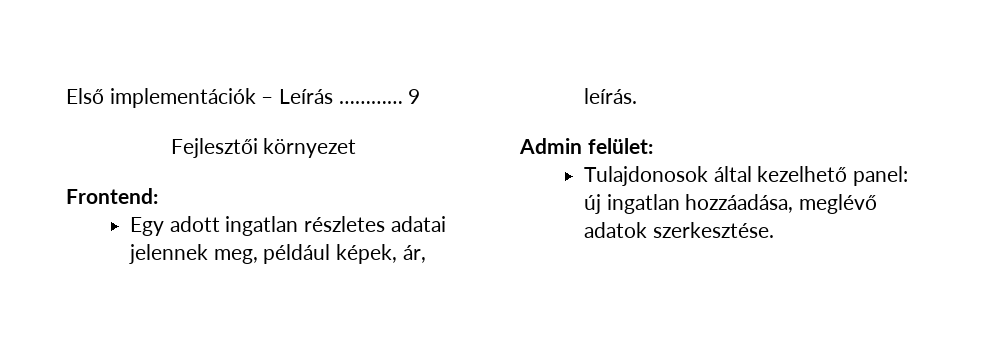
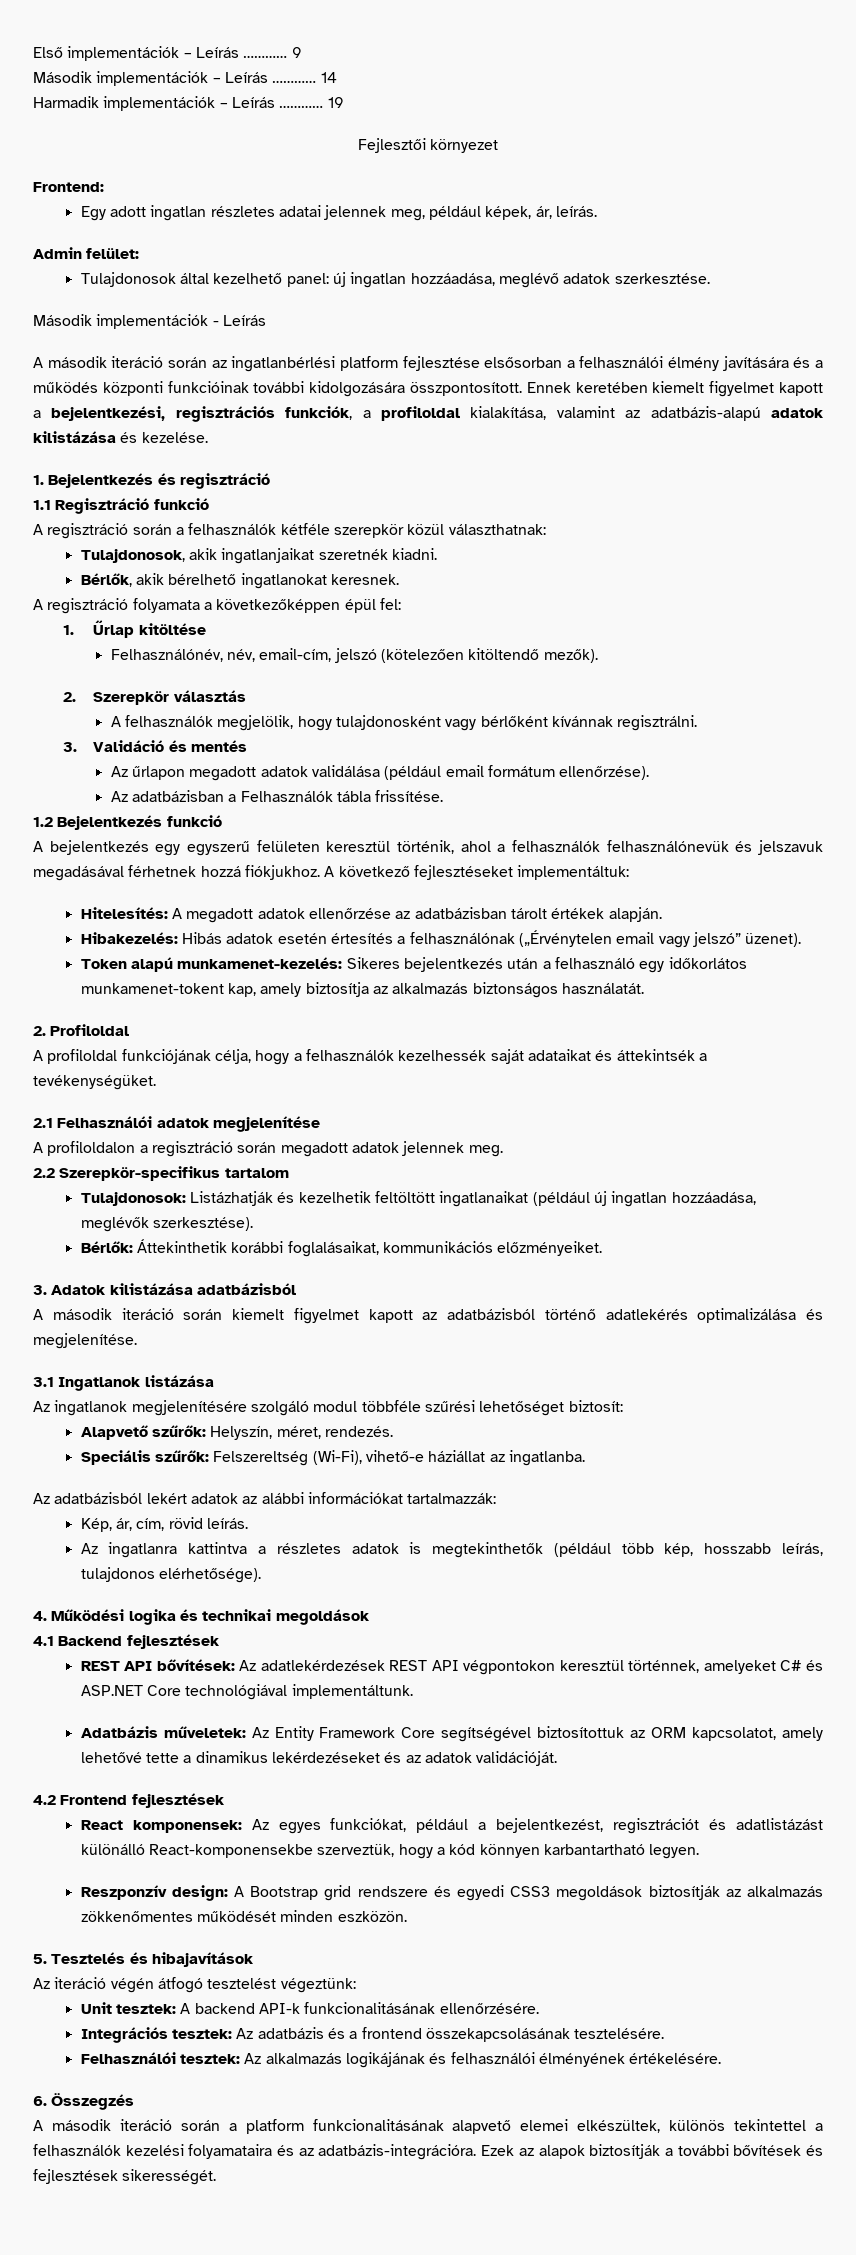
+ Második implementációk – Leírás ………… 14
+ Harmadik implementációk – Leírás ………… 19
  Tulajdonosok által kezelhető panel: új ingatlan hozzáadása, meglévő adatok szerkesztése.
+ Második implementációk - Leírás
+ A második iteráció során az ingatlanbérlési platform fejlesztése elsősorban a felhasználói élmény javítására és a működés központi funkcióinak további kidolgozására összpontosított. Ennek keretében kiemelt figyelmet kapott a bejelentkezési, regisztrációs funkciók, a profiloldal kialakítása, valamint az adatbázis-alapú adatok kilistázása és kezelése.
+ 1. Bejelentkezés és regisztráció
+ 1.1 Regisztráció funkció
+ A regisztráció során a felhasználók kétféle szerepkör közül választhatnak:
+ Tulajdonosok, akik ingatlanjaikat szeretnék kiadni.
+ Bérlők, akik bérelhető ingatlanokat keresnek.
+ A regisztráció folyamata a következőképpen épül fel:
+ 1. Űrlap kitöltése
+ Felhasználónév, név, email-cím, jelszó (kötelezően kitöltendő mezők).
+ 2. Szerepkör választás
+ A felhasználók megjelölik, hogy tulajdonosként vagy bérlőként kívánnak regisztrálni.
+ 3. Validáció és mentés
+ Az űrlapon megadott adatok validálása (például email formátum ellenőrzése).
+ Az adatbázisban a Felhasználók tábla frissítése.
+ 1.2 Bejelentkezés funkció
+ A bejelentkezés egy egyszerű felületen keresztül történik, ahol a felhasználók felhasználónevük és jelszavuk megadásával férhetnek hozzá fiókjukhoz. A következő fejlesztéseket implementáltuk:
+ Hitelesítés: A megadott adatok ellenőrzése az adatbázisban tárolt értékek alapján.
+ Hibakezelés: Hibás adatok esetén értesítés a felhasználónak („Érvénytelen email vagy jelszó” üzenet).
+ Token alapú munkamenet-kezelés: Sikeres bejelentkezés után a felhasználó egy időkorlátos munkamenet-tokent kap, amely biztosítja az alkalmazás biztonságos használatát.
+ 2. Profiloldal
+ A profiloldal funkciójának célja, hogy a felhasználók kezelhessék saját adataikat és áttekintsék a tevékenységüket.
+ 2.1 Felhasználói adatok megjelenítése
+ A profiloldalon a regisztráció során megadott adatok jelennek meg.
+ 2.2 Szerepkör-specifikus tartalom
+ Tulajdonosok: Listázhatják és kezelhetik feltöltött ingatlanaikat (például új ingatlan hozzáadása, meglévők szerkesztése).
+ Bérlők: Áttekinthetik korábbi foglalásaikat, kommunikációs előzményeiket.
+ 3. Adatok kilistázása adatbázisból
+ A második iteráció során kiemelt figyelmet kapott az adatbázisból történő adatlekérés optimalizálása és megjelenítése.
+ 3.1 Ingatlanok listázása
+ Az ingatlanok megjelenítésére szolgáló modul többféle szűrési lehetőséget biztosít:
+ Alapvető szűrők: Helyszín, méret, rendezés.
+ Speciális szűrők: Felszereltség (Wi-Fi), vihető-e háziállat az ingatlanba.
+ Az adatbázisból lekért adatok az alábbi információkat tartalmazzák:
+ Kép, ár, cím, rövid leírás.
+ Az ingatlanra kattintva a részletes adatok is megtekinthetők (például több kép, hosszabb leírás, tulajdonos elérhetősége).
+ 4. Működési logika és technikai megoldások
+ 4.1 Backend fejlesztések
+ REST API bővítések: Az adatlekérdezések REST API végpontokon keresztül történnek, amelyeket C# és ASP.NET Core technológiával implementáltunk.
+ Adatbázis műveletek: Az Entity Framework Core segítségével biztosítottuk az ORM kapcsolatot, amely lehetővé tette a dinamikus lekérdezéseket és az adatok validációját.
+ 4.2 Frontend fejlesztések
+ React komponensek: Az egyes funkciókat, például a bejelentkezést, regisztrációt és adatlistázást különálló React-komponensekbe szerveztük, hogy a kód könnyen karbantartható legyen.
+ Reszponzív design: A Bootstrap grid rendszere és egyedi CSS3 megoldások biztosítják az alkalmazás zökkenőmentes működését minden eszközön.
+ 5. Tesztelés és hibajavítások
+ Az iteráció végén átfogó tesztelést végeztünk:
+ Unit tesztek: A backend API-k funkcionalitásának ellenőrzésére.
+ Integrációs tesztek: Az adatbázis és a frontend összekapcsolásának tesztelésére.
+ Felhasználói tesztek: Az alkalmazás logikájának és felhasználói élményének értékelésére.
+ 6. Összegzés
+ A második iteráció során a platform funkcionalitásának alapvető elemei elkészültek, különös tekintettel a felhasználók kezelési folyamataira és az adatbázis-integrációra. Ezek az alapok biztosítják a további bővítések és fejlesztések sikerességét.

